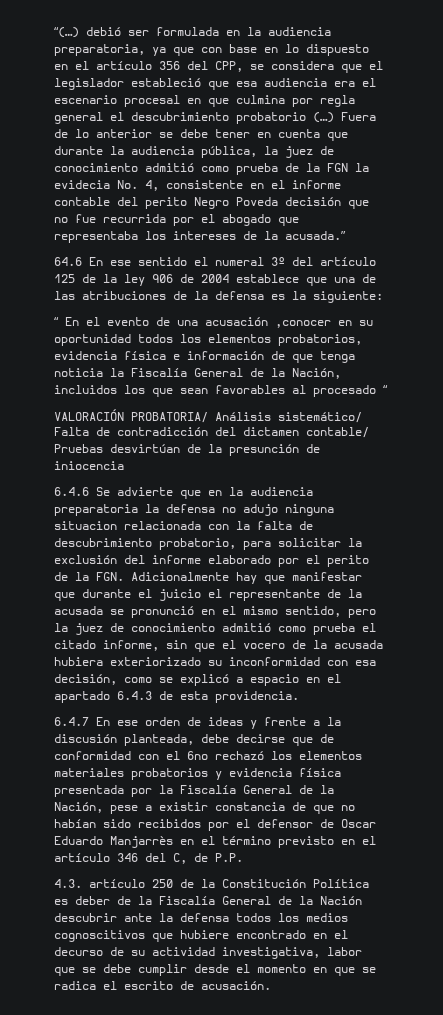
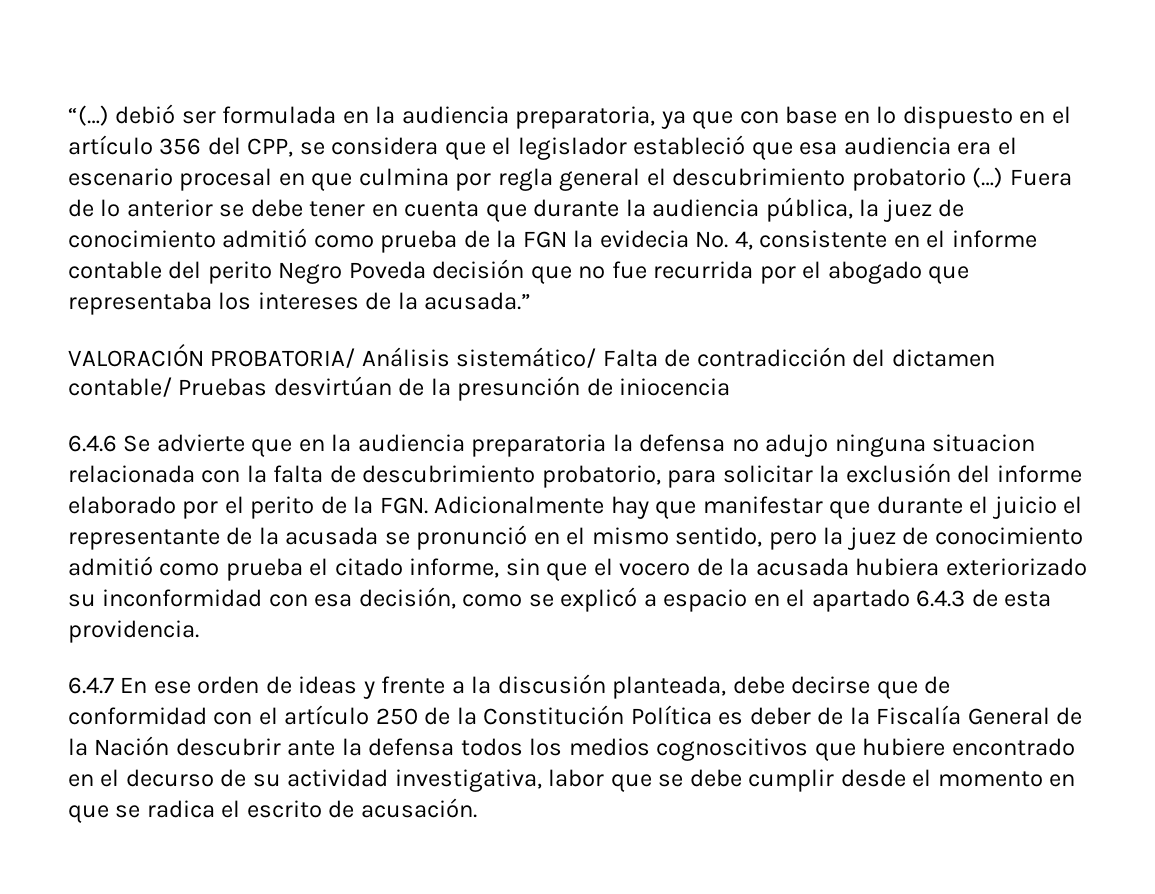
- 64.6 En ese sentido el numeral 3º del artículo 125 de la ley 906 de 2004 establece que una de las atribuciones de la defensa es la siguiente:
- “ En el evento de una acusación ,conocer en su oportunidad todos los elementos probatorios, evidencia física e información de que tenga noticia la Fiscalía General de la Nación, incluidos los que sean favorables al procesado “
- 6.4.7 En ese orden de ideas y frente a la discusión planteada, debe decirse que de conformidad con el 6no rechazó los elementos materiales probatorios y evidencia física presentada por la Fiscalía General de la Nación, pese a existir constancia de que no habían sido recibidos por el defensor de Oscar Eduardo Manjarrès en el término previsto en el artículo 346 del C, de P.P.
- 4.3. artículo 250 de la Constitución Política es deber de la Fiscalía General de la Nación descubrir ante la defensa todos los medios cognoscitivos que hubiere encontrado en el decurso de su actividad investigativa, labor que se debe cumplir desde el momento en que se radica el escrito de acusación.
+ 6.4.7 En ese orden de ideas y frente a la discusión planteada, debe decirse que de conformidad con el artículo 250 de la Constitución Política es deber de la Fiscalía General de la Nación descubrir ante la defensa todos los medios cognoscitivos que hubiere encontrado en el decurso de su actividad investigativa, labor que se debe cumplir desde el momento en que se radica el escrito de acusación.

